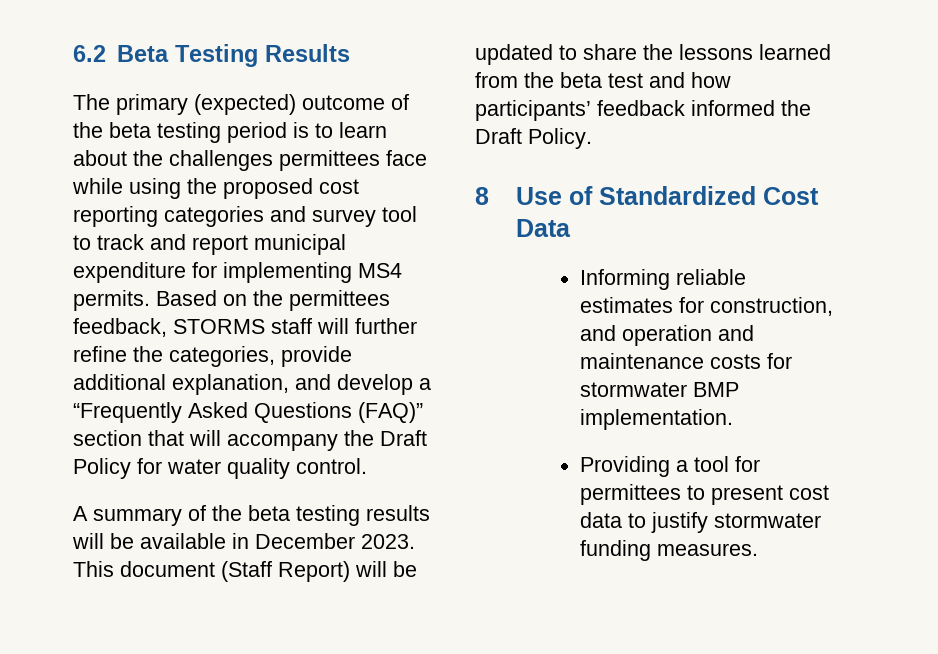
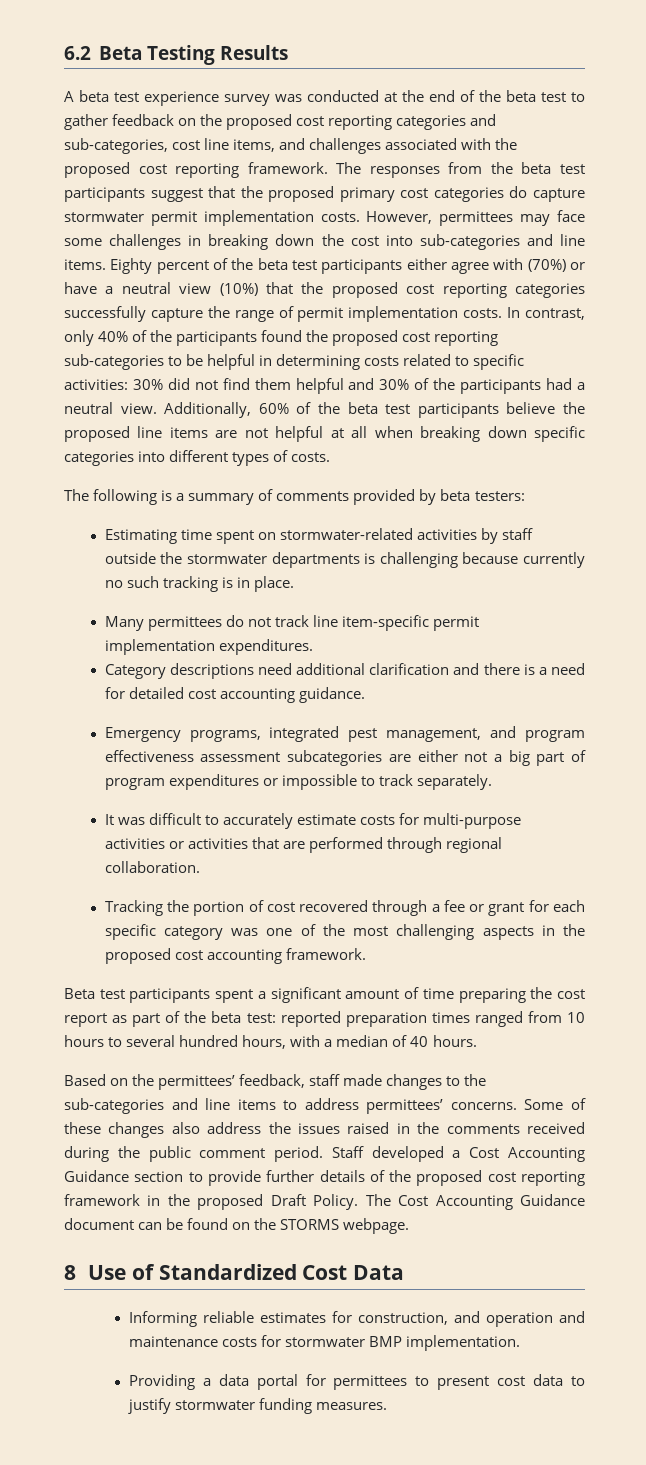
- The primary (expected) outcome of the beta testing period is to learn about the challenges permittees face while using the proposed cost reporting categories and survey tool to track and report municipal expenditure for implementing MS4 permits. Based on the permittees feedback, STORMS staff will further refine the categories, provide additional explanation, and develop a “Frequently Asked Questions (FAQ)” section that will accompany the Draft Policy for water quality control.
- A summary of the beta testing results will be available in December 2023. This document (Staff Report) will be updated to share the lessons learned from the beta test and how participants’ feedback informed the Draft Policy.
+ A beta test experience survey was conducted at the end of the beta test to gather feedback on the proposed cost reporting categories and sub-categories, cost line items, and challenges associated with the proposed cost reporting framework. The responses from the beta test participants suggest that the proposed primary cost categories do capture stormwater permit implementation costs. However, permittees may face some challenges in breaking down the cost into sub-categories and line items. Eighty percent of the beta test participants either agree with (70%) or have a neutral view (10%) that the proposed cost reporting categories successfully capture the range of permit implementation costs. In contrast, only 40% of the participants found the proposed cost reporting sub-categories to be helpful in determining costs related to specific activities: 30% did not find them helpful and 30% of the participants had a neutral view. Additionally, 60% of the beta test participants believe the proposed line items are not helpful at all when breaking down specific categories into different types of costs.
+ The following is a summary of comments provided by beta testers:
+ Estimating time spent on stormwater-related activities by staff outside the stormwater departments is challenging because currently no such tracking is in place.
+ Many permittees do not track line item-specific permit implementation expenditures.
+ Category descriptions need additional clarification and there is a need for detailed cost accounting guidance.
+ Emergency programs, integrated pest management, and program effectiveness assessment subcategories are either not a big part of program expenditures or impossible to track separately.
+ It was difficult to accurately estimate costs for multi-purpose activities or activities that are performed through regional collaboration.
+ Tracking the portion of cost recovered through a fee or grant for each specific category was one of the most challenging aspects in the proposed cost accounting framework.
+ Beta test participants spent a significant amount of time preparing the cost report as part of the beta test: reported preparation times ranged from 10 hours to several hundred hours, with a median of 40 hours.
+ Based on the permittees’ feedback, staff made changes to the sub-categories and line items to address permittees’ concerns. Some of these changes also address the issues raised in the comments received during the public comment period. Staff developed a Cost Accounting Guidance section to provide further details of the proposed cost reporting framework in the proposed Draft Policy. The Cost Accounting Guidance document can be found on the STORMS webpage.
- Providing a tool for permittees to present cost data to justify stormwater funding measures.
+ Providing a data portal for permittees to present cost data to justify stormwater funding measures.

